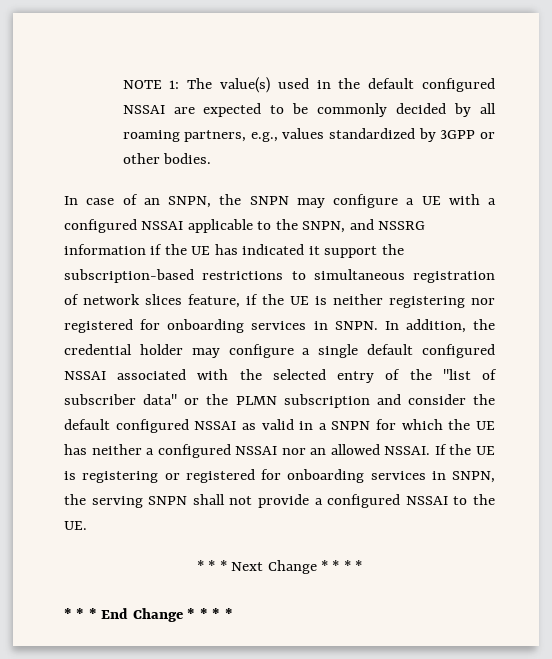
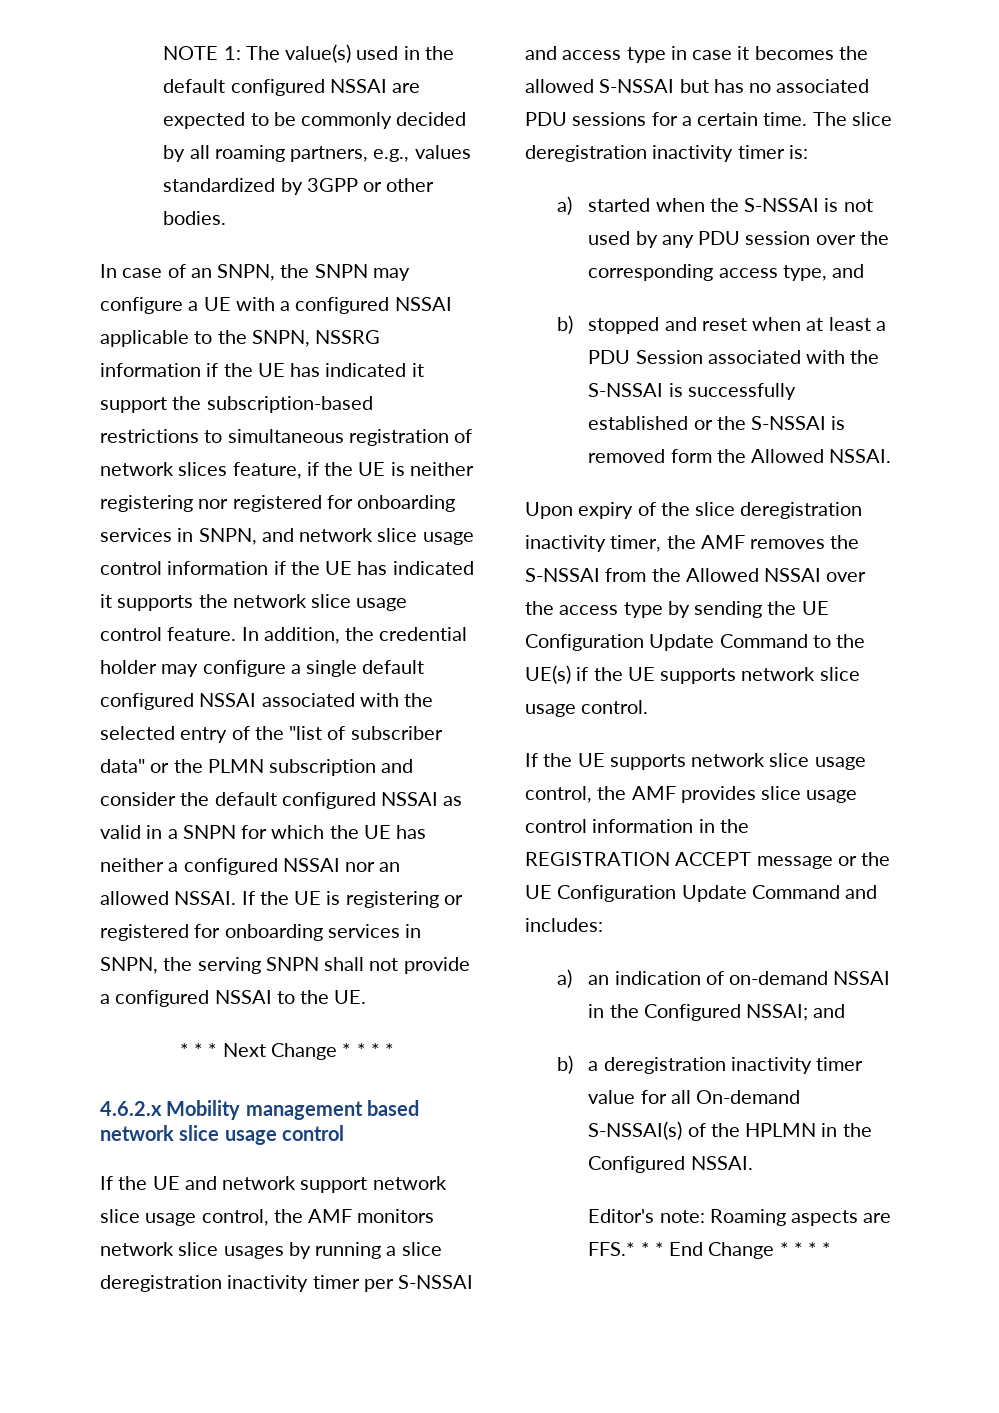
- In case of an SNPN, the SNPN may configure a UE with a configured NSSAI applicable to the SNPN, and NSSRG information if the UE has indicated it support the subscription-based restrictions to simultaneous registration of network slices feature, if the UE is neither registering nor registered for onboarding services in SNPN.
+ In case of an SNPN, the SNPN may configure a UE with a configured NSSAI applicable to the SNPN, NSSRG information if the UE has indicated it support the subscription-based restrictions to simultaneous registration of network slices feature, if the UE is neither registering nor registered for onboarding services in SNPN, and network slice usage control information if the UE has indicated it supports the network slice usage control feature.
- * * * End Change * * * *
+ 4.6.2.x Mobility management based network slice usage control
+ If the UE and network support network slice usage control, the AMF monitors network slice usages by running a slice deregistration inactivity timer per S-NSSAI and access type in case it becomes the allowed S-NSSAI but has no associated PDU sessions for a certain time. The slice deregistration inactivity timer is:
+ a) started when the S-NSSAI is not used by any PDU session over the corresponding access type, and
+ b) stopped and reset when at least a PDU Session associated with the S-NSSAI is successfully established or the S-NSSAI is removed form the Allowed NSSAI.
+ Upon expiry of the slice deregistration inactivity timer, the AMF removes the S-NSSAI from the Allowed NSSAI over the access type by sending the UE Configuration Update Command to the UE(s) if the UE supports network slice usage control.
+ If the UE supports network slice usage control, the AMF provides slice usage control information in the REGISTRATION ACCEPT message or the UE Configuration Update Command and includes:
+ a) an indication of on-demand NSSAI in the Configured NSSAI; and
+ b) a deregistration inactivity timer value for all On-demand S-NSSAI(s) of the HPLMN in the Configured NSSAI.
+ Editor's note: Roaming aspects are FFS.* * * End Change * * * *

